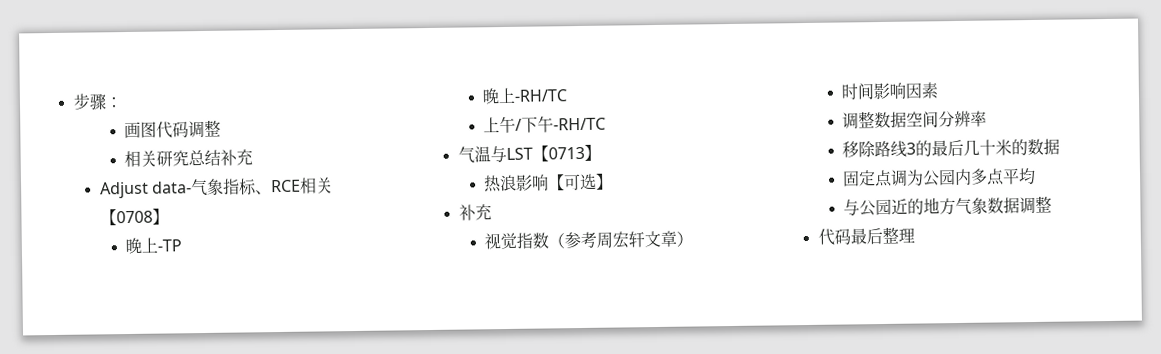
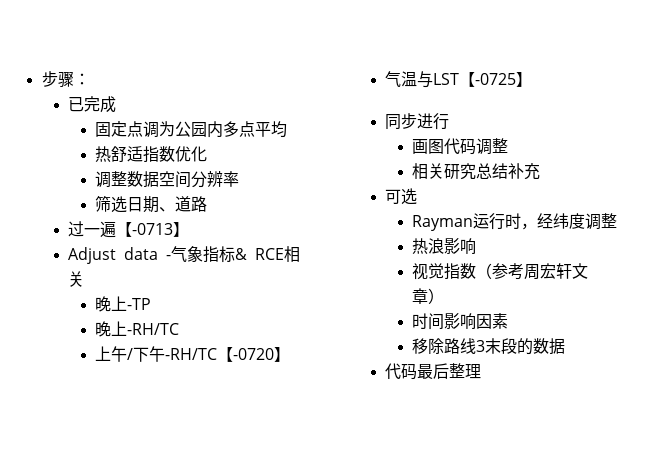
+ 已完成
+ 固定点调为公园内多点平均
+ 热舒适指数优化
+ 调整数据空间分辨率
+ 筛选日期、道路
+ 过一遍【-0713】
+ Adjust data -气象指标& RCE相关
+ 晚上-TP
+ 晚上-RH/TC
+ 上午/下午-RH/TC【-0720】
+ 气温与LST【-0725】
+ 同步进行
- Adjust data-气象指标、RCE相关【0708】
- 晚上-TP
- 晚上-RH/TC
- 上午/下午-RH/TC
- 气温与LST【0713】
+ 可选
+ Rayman运行时，经纬度调整
- 热浪影响【可选】
- 补充
+ 热浪影响
- 调整数据空间分辨率
- 移除路线3的最后几十米的数据
+ 移除路线3末段的数据
- 固定点调为公园内多点平均
- 与公园近的地方气象数据调整

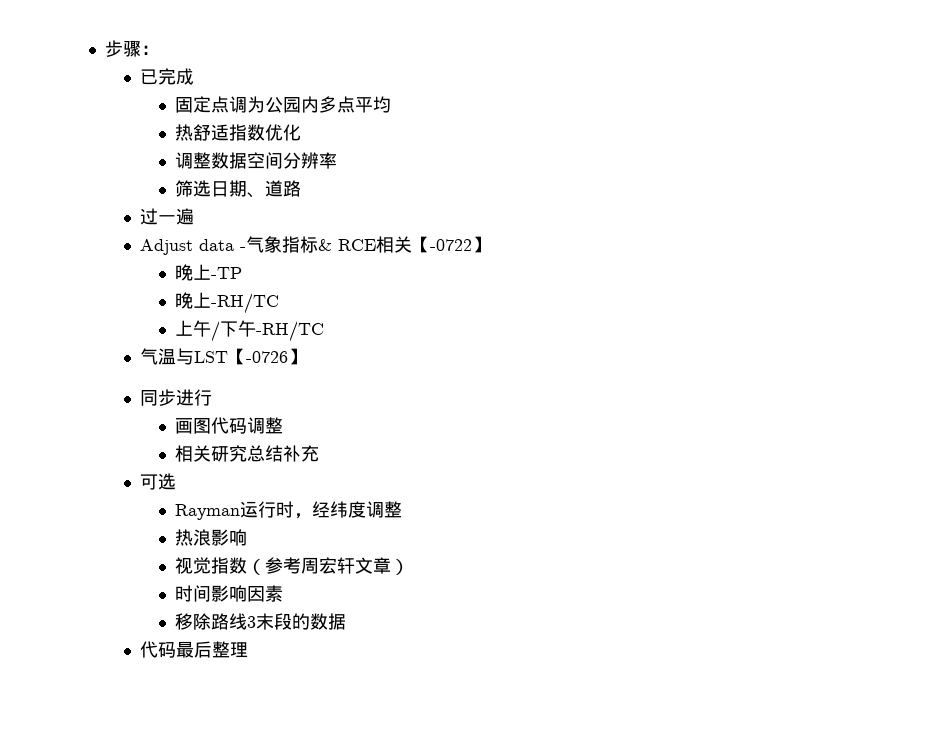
- 过一遍【-0713】
+ 过一遍
- Adjust data -气象指标& RCE相关
+ Adjust data -气象指标& RCE相关【-0722】
- 上午/下午-RH/TC【-0720】
+ 上午/下午-RH/TC
- 气温与LST【-0725】
+ 气温与LST【-0726】

